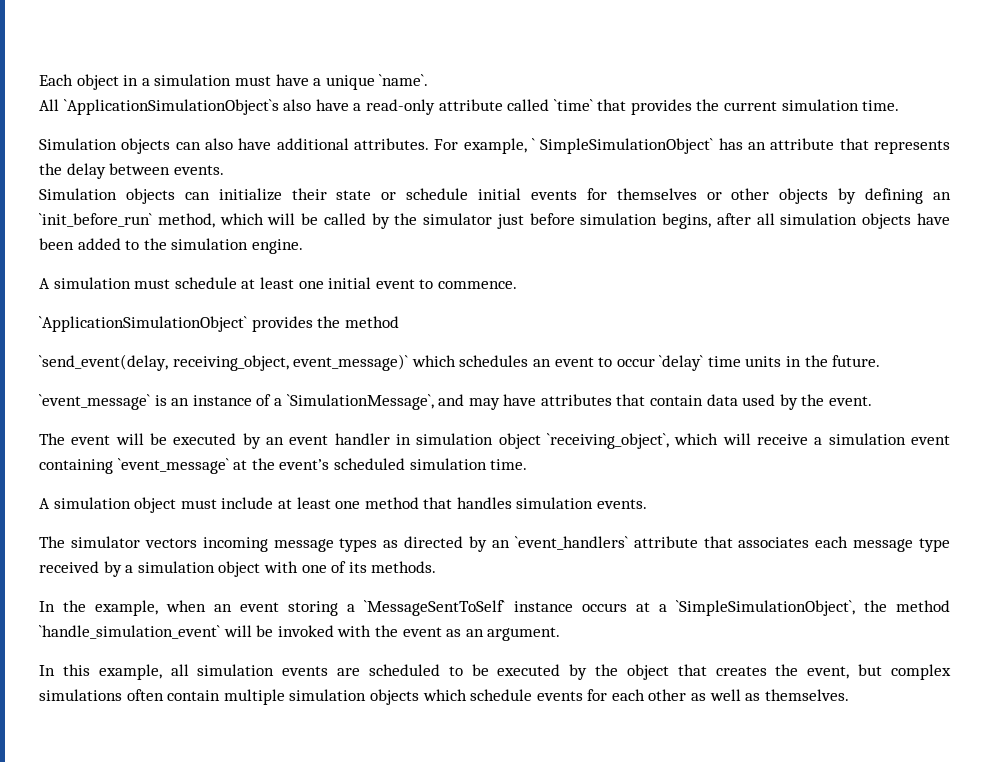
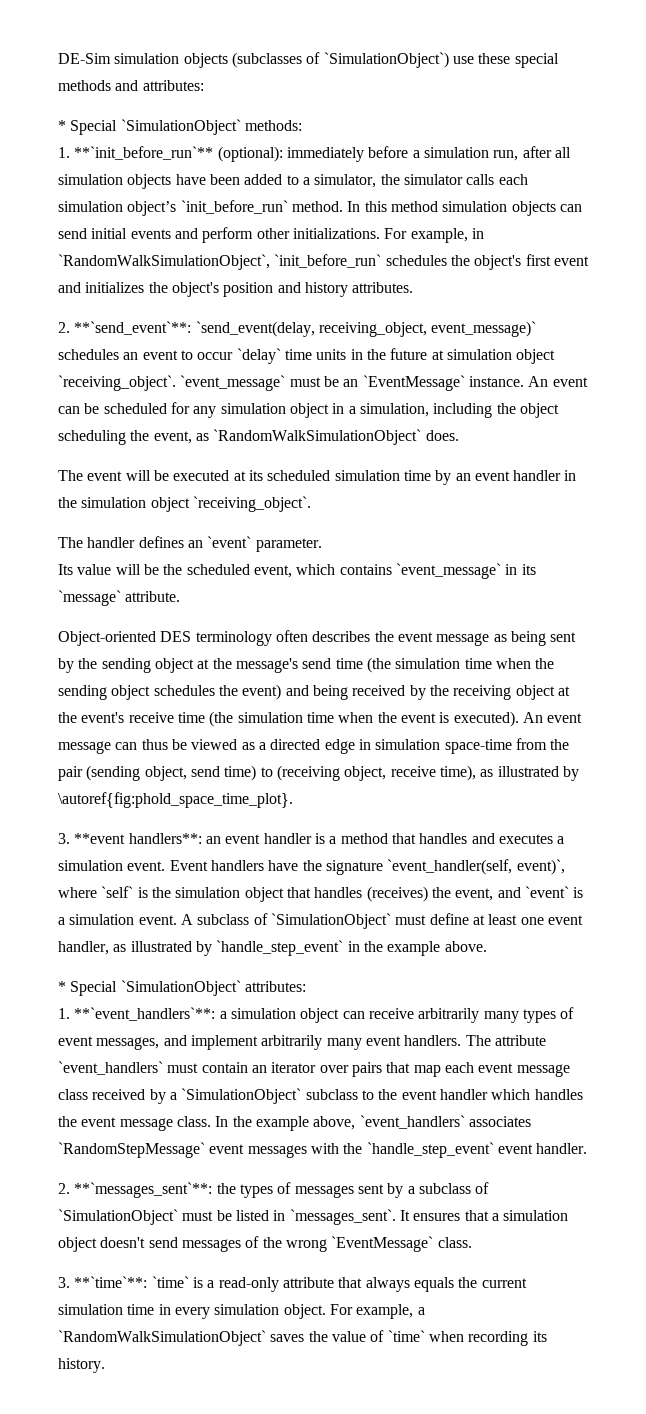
- Each object in a simulation must have a unique `name`.
- All `ApplicationSimulationObject`s also have a read-only attribute called `time` that provides the current simulation time.
- Simulation objects can also have additional attributes. For example, ` SimpleSimulationObject` has an attribute that represents the delay between events.
- Simulation objects can initialize their state or schedule initial events for themselves or other objects by defining an `init_before_run` method, which will be called by the simulator just before simulation begins, after all simulation objects have been added to the simulation engine.
- A simulation must schedule at least one initial event to commence.
- `ApplicationSimulationObject` provides the method
- `send_event(delay, receiving_object, event_message)` which schedules an event to occur `delay` time units in the future.
- `event_message` is an instance of a `SimulationMessage`, and may have attributes that contain data used by the event.
+ DE-Sim simulation objects (subclasses of `SimulationObject`) use these special methods and attributes:
+ * Special `SimulationObject` methods:
+ 1. **`init_before_run`** (optional): immediately before a simulation run, after all simulation objects have been added to a simulator, the simulator calls each simulation object’s `init_before_run` method. In this method simulation objects can send initial events and perform other initializations. For example, in `RandomWalkSimulationObject`, `init_before_run` schedules the object's first event and initializes the object's position and history attributes.
+ 2. **`send_event`**: `send_event(delay, receiving_object, event_message)` schedules an event to occur `delay` time units in the future at simulation object `receiving_object`. `event_message` must be an `EventMessage` instance. An event can be scheduled for any simulation object in a simulation, including the object scheduling the event, as `RandomWalkSimulationObject` does.
- The event will be executed by an event handler in simulation object `receiving_object`, which will receive a simulation event containing `event_message` at the event’s scheduled simulation time.
- A simulation object must include at least one method that handles simulation events.
- The simulator vectors incoming message types as directed by an `event_handlers` attribute that associates each message type received by a simulation object with one of its methods.
- In the example, when an event storing a `MessageSentToSelf` instance occurs at a `SimpleSimulationObject`, the method `handle_simulation_event` will be invoked with the event as an argument.
- In this example, all simulation events are scheduled to be executed by the object that creates the event, but complex simulations often contain multiple simulation objects which schedule events for each other as well as themselves.
+ The event will be executed at its scheduled simulation time by an event handler in the simulation object `receiving_object`.
+ The handler defines an `event` parameter.
+ Its value will be the scheduled event, which contains `event_message` in its `message` attribute.
+ Object-oriented DES terminology often describes the event message as being sent by the sending object at the message's send time (the simulation time when the sending object schedules the event) and being received by the receiving object at the event's receive time (the simulation time when the event is executed). An event message can thus be viewed as a directed edge in simulation space-time from the pair (sending object, send time) to (receiving object, receive time), as illustrated by \autoref{fig:phold_space_time_plot}.
+ 3. **event handlers**: an event handler is a method that handles and executes a simulation event. Event handlers have the signature `event_handler(self, event)`, where `self` is the simulation object that handles (receives) the event, and `event` is a simulation event. A subclass of `SimulationObject` must define at least one event handler, as illustrated by `handle_step_event` in the example above.
+ * Special `SimulationObject` attributes:
+ 1. **`event_handlers`**: a simulation object can receive arbitrarily many types of event messages, and implement arbitrarily many event handlers. The attribute `event_handlers` must contain an iterator over pairs that map each event message class received by a `SimulationObject` subclass to the event handler which handles the event message class. In the example above, `event_handlers` associates `RandomStepMessage` event messages with the `handle_step_event` event handler.
+ 2. **`messages_sent`**: the types of messages sent by a subclass of `SimulationObject` must be listed in `messages_sent`. It ensures that a simulation object doesn't send messages of the wrong `EventMessage` class.
+ 3. **`time`**: `time` is a read-only attribute that always equals the current simulation time in every simulation object. For example, a `RandomWalkSimulationObject` saves the value of `time` when recording its history.

